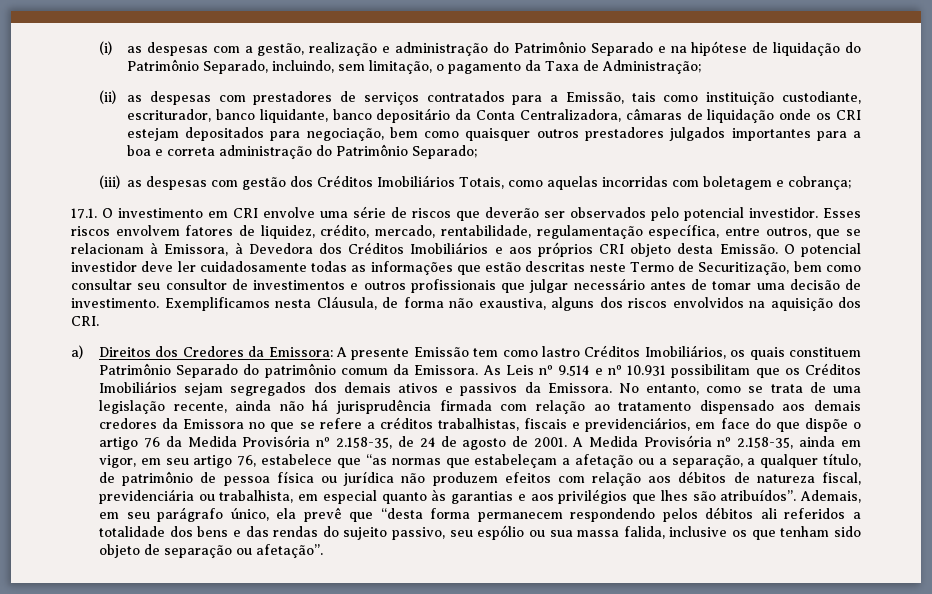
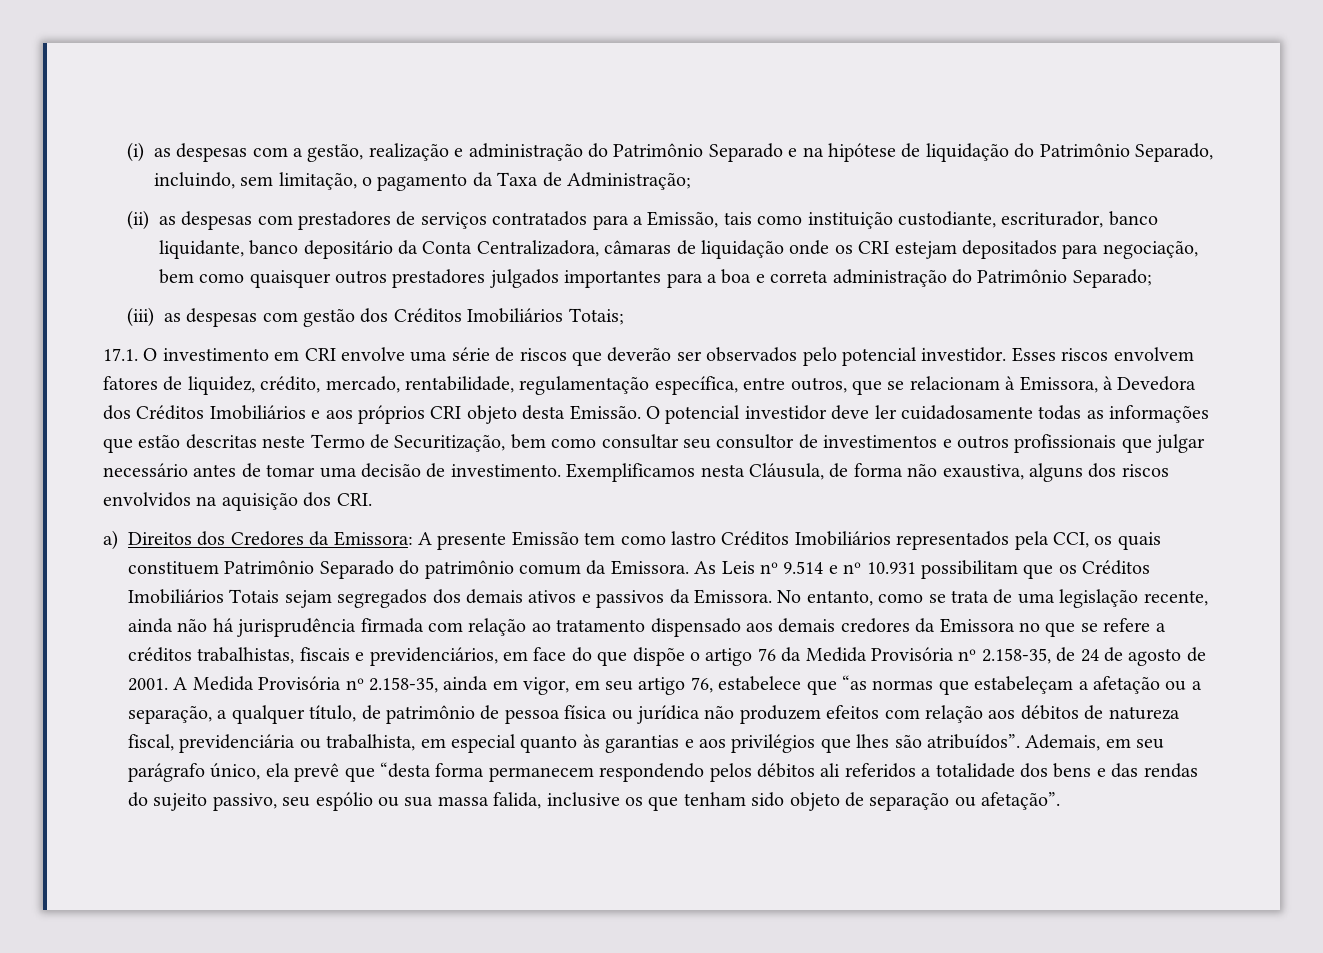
- (iii) as despesas com gestão dos Créditos Imobiliários Totais, como aquelas incorridas com boletagem e cobrança;
+ (iii) as despesas com gestão dos Créditos Imobiliários Totais;
- a) Direitos dos Credores da Emissora: A presente Emissão tem como lastro Créditos Imobiliários, os quais constituem Patrimônio Separado do patrimônio comum da Emissora.
+ a) Direitos dos Credores da Emissora: A presente Emissão tem como lastro Créditos Imobiliários representados pela CCI, os quais constituem Patrimônio Separado do patrimônio comum da Emissora.
- As Leis nº 9.514 e nº 10.931 possibilitam que os Créditos Imobiliários sejam segregados dos demais ativos e passivos da Emissora.
+ As Leis nº 9.514 e nº 10.931 possibilitam que os Créditos Imobiliários Totais sejam segregados dos demais ativos e passivos da Emissora.

